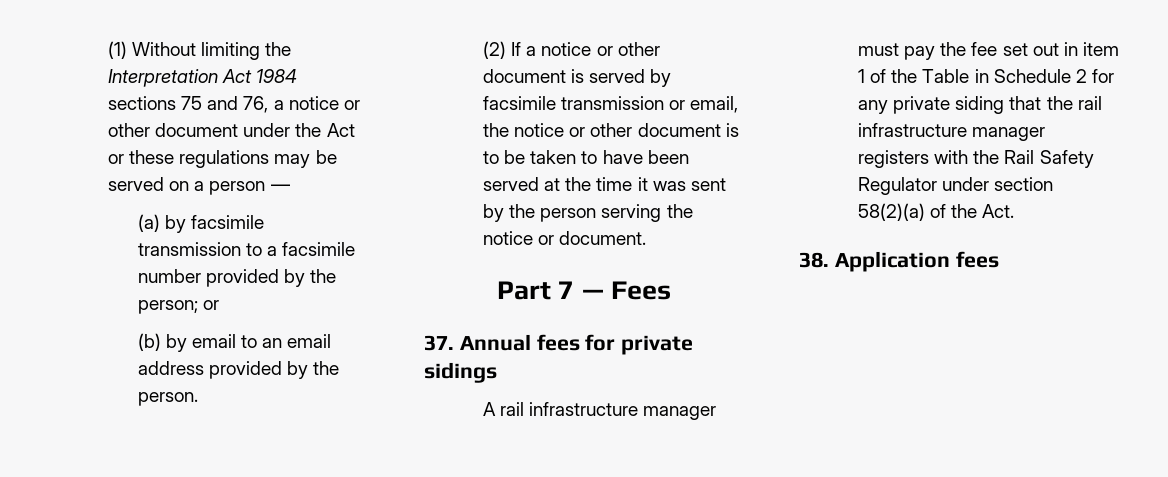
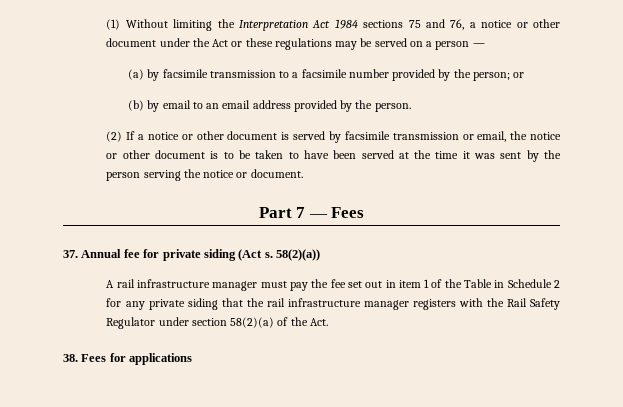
- 37. Annual fees for private sidings
+ 37. Annual fee for private siding (Act s. 58(2)(a))
- 38. Application fees
+ 38. Fees for applications

